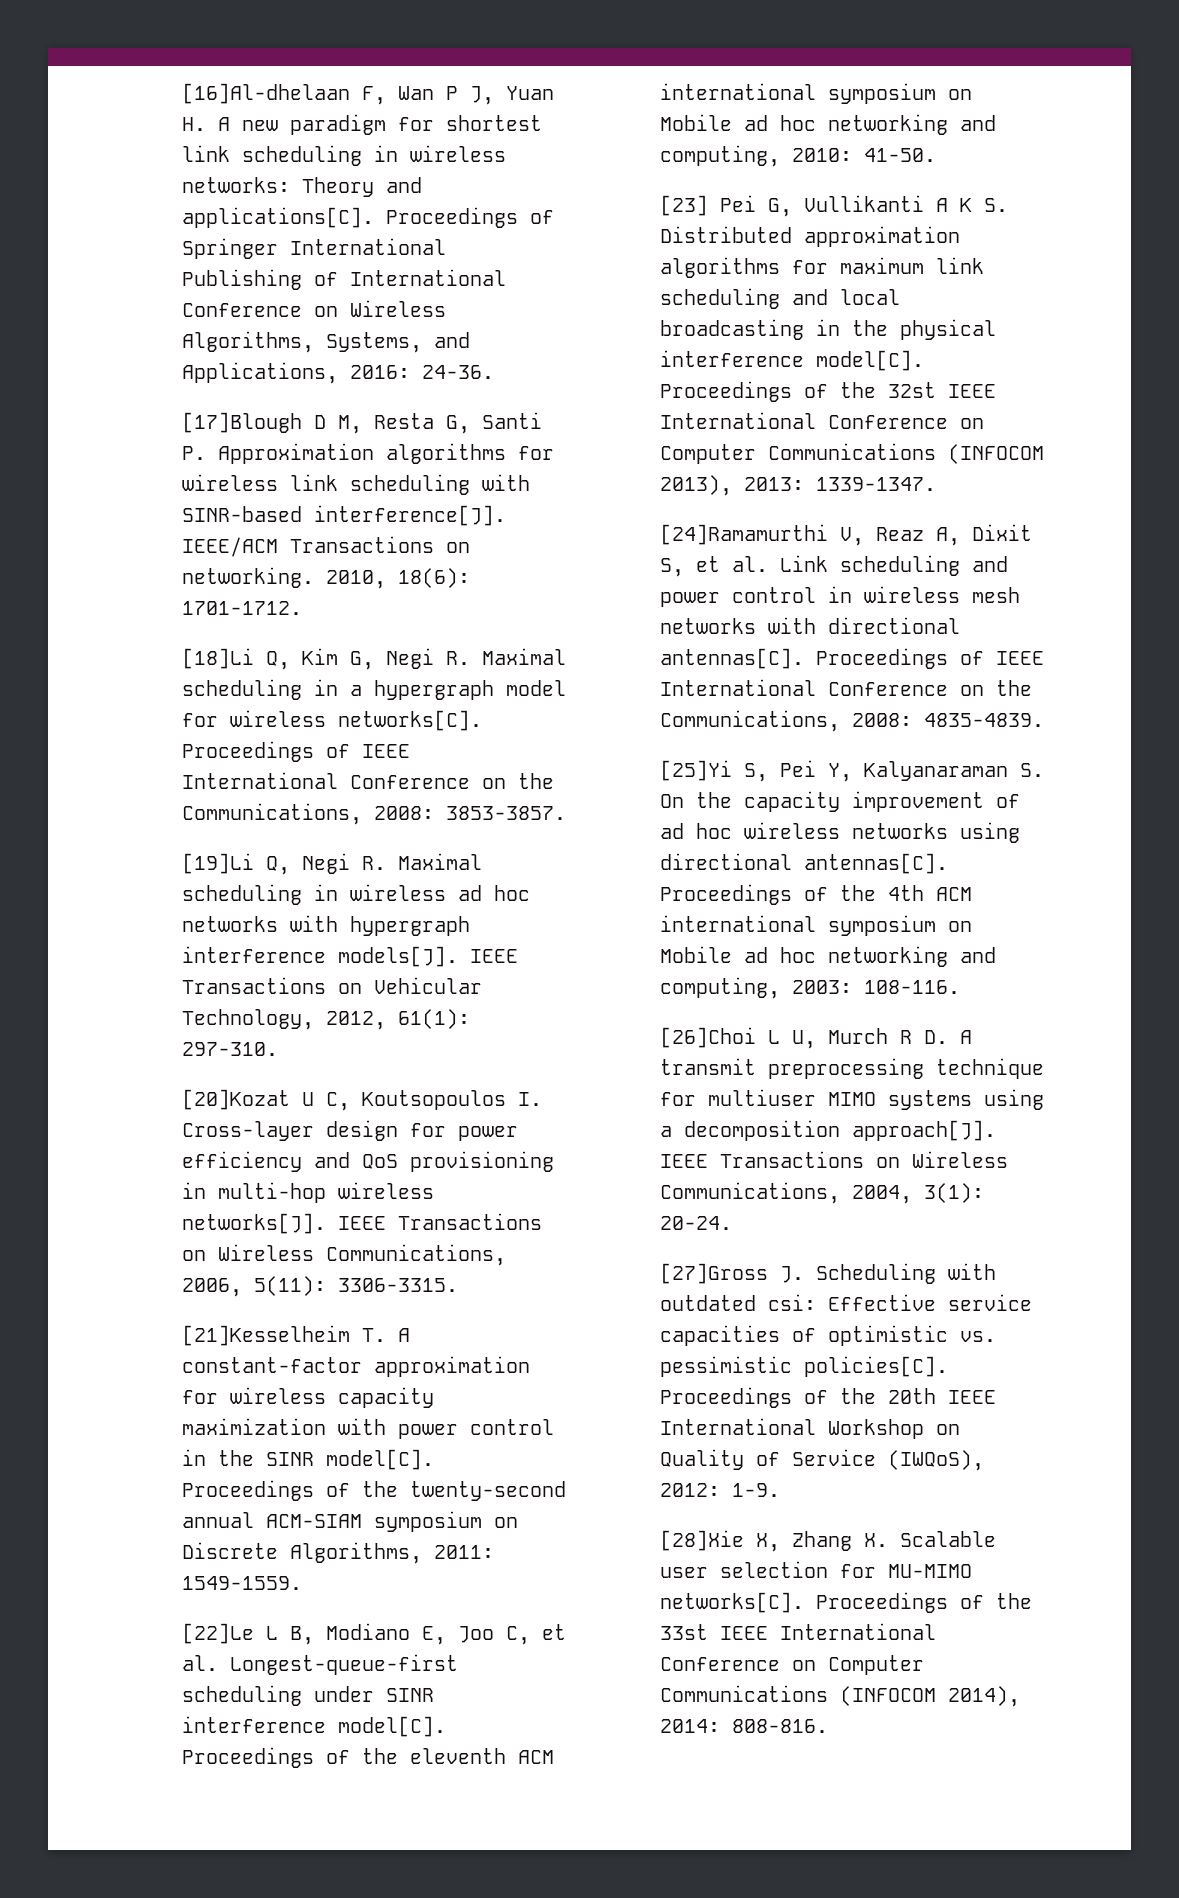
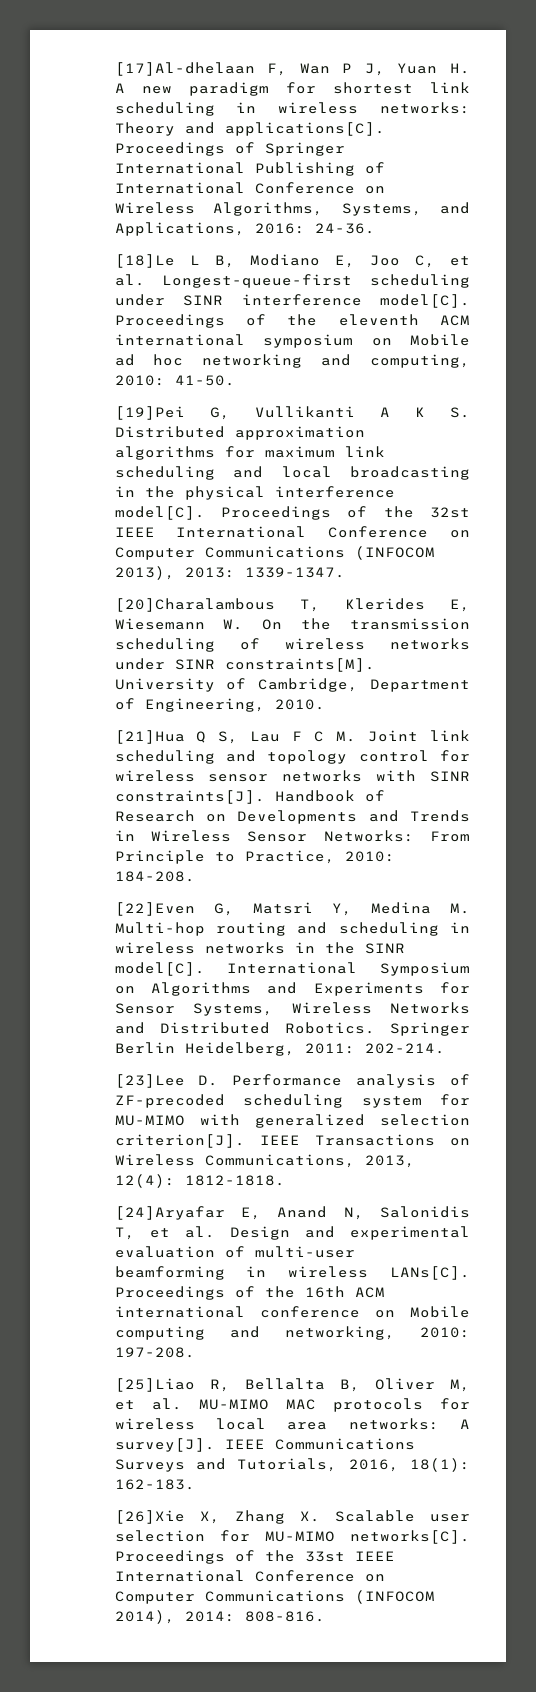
- [16]Al-dhelaan F, Wan P J, Yuan H. A new paradigm for shortest link scheduling in wireless networks: Theory and applications[C].
+ [17]Al-dhelaan F, Wan P J, Yuan H. A new paradigm for shortest link scheduling in wireless networks: Theory and applications[C].
- [17]Blough D M, Resta G, Santi P. Approximation algorithms for wireless link scheduling with SINR-based interference[J]. IEEE/ACM Transactions on networking. 2010, 18(6): 1701-1712.
- [18]Li Q, Kim G, Negi R. Maximal scheduling in a hypergraph model for wireless networks[C]. Proceedings of IEEE International Conference on the Communications, 2008: 3853-3857.
- [19]Li Q, Negi R. Maximal scheduling in wireless ad hoc networks with hypergraph interference models[J]. IEEE Transactions on Vehicular Technology, 2012, 61(1): 297-310.
- [20]Kozat U C, Koutsopoulos I. Cross-layer design for power efficiency and QoS provisioning in multi-hop wireless networks[J]. IEEE Transactions on Wireless Communications, 2006, 5(11): 3306-3315.
- [21]Kesselheim T. A constant-factor approximation for wireless capacity maximization with power control in the SINR model[C]. Proceedings of the twenty-second annual ACM-SIAM symposium on Discrete Algorithms, 2011: 1549-1559.
- [22]Le L B, Modiano E, Joo C, et al. Longest-queue-first scheduling under SINR interference model[C].
+ [18]Le L B, Modiano E, Joo C, et al. Longest-queue-first scheduling under SINR interference model[C].
- [23] Pei G, Vullikanti A K S. Distributed approximation algorithms for maximum link scheduling and local broadcasting in the physical interference model[C].
+ [19]Pei G, Vullikanti A K S. Distributed approximation algorithms for maximum link scheduling and local broadcasting in the physical interference model[C].
- [24]Ramamurthi V, Reaz A, Dixit S, et al. Link scheduling and power control in wireless mesh networks with directional antennas[C]. Proceedings of IEEE International Conference on the Communications, 2008: 4835-4839.
- [25]Yi S, Pei Y, Kalyanaraman S. On the capacity improvement of ad hoc wireless networks using directional antennas[C]. Proceedings of the 4th ACM international symposium on Mobile ad hoc networking and computing, 2003: 108-116.
- [26]Choi L U, Murch R D. A transmit preprocessing technique for multiuser MIMO systems using a decomposition approach[J]. IEEE Transactions on Wireless Communications, 2004, 3(1): 20-24.
- [27]Gross J. Scheduling with outdated csi: Effective service capacities of optimistic vs. pessimistic policies[C]. Proceedings of the 20th IEEE International Workshop on Quality of Service (IWQoS), 2012: 1-9.
- [28]Xie X, Zhang X. Scalable user selection for MU-MIMO networks[C].
+ [20]Charalambous T, Klerides E, Wiesemann W. On the transmission scheduling of wireless networks under SINR constraints[M]. University of Cambridge, Department of Engineering, 2010.
+ [21]Hua Q S, Lau F C M. Joint link scheduling and topology control for wireless sensor networks with SINR constraints[J]. Handbook of Research on Developments and Trends in Wireless Sensor Networks: From Principle to Practice, 2010: 184-208.
+ [22]Even G, Matsri Y, Medina M. Multi-hop routing and scheduling in wireless networks in the SINR model[C]. International Symposium on Algorithms and Experiments for Sensor Systems, Wireless Networks and Distributed Robotics. Springer Berlin Heidelberg, 2011: 202-214.
+ [23]Lee D. Performance analysis of ZF-precoded scheduling system for MU-MIMO with generalized selection criterion[J]. IEEE Transactions on Wireless Communications, 2013, 12(4): 1812-1818.
+ [24]Aryafar E, Anand N, Salonidis T, et al. Design and experimental evaluation of multi-user beamforming in wireless LANs[C]. Proceedings of the 16th ACM international conference on Mobile computing and networking, 2010: 197-208.
+ [25]Liao R, Bellalta B, Oliver M, et al. MU-MIMO MAC protocols for wireless local area networks: A survey[J]. IEEE Communications Surveys and Tutorials, 2016, 18(1): 162-183.
+ [26]Xie X, Zhang X. Scalable user selection for MU-MIMO networks[C].

